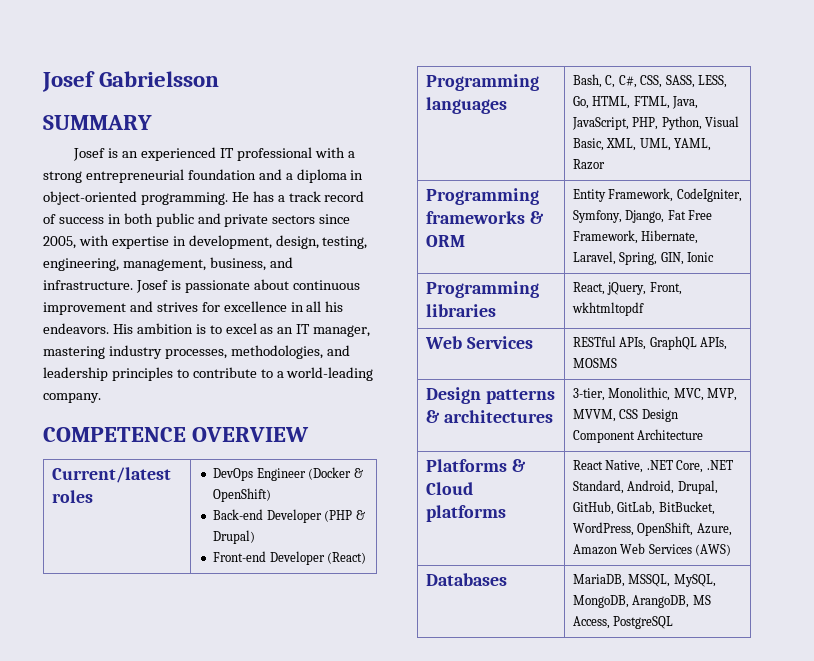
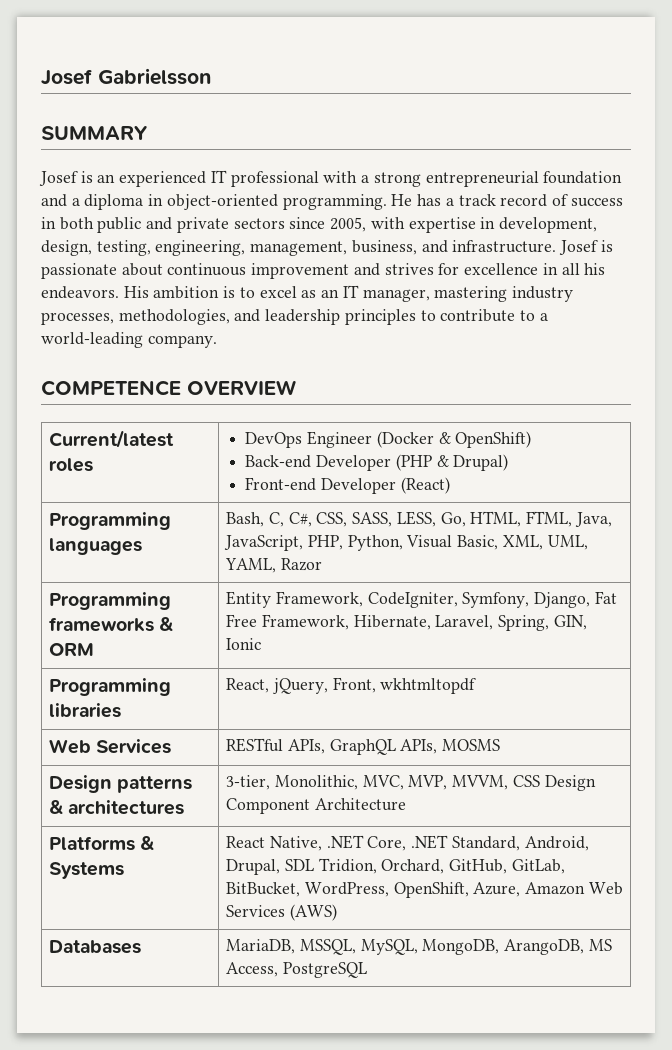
- Platforms & Cloud platforms | React Native, .NET Core, .NET Standard, Android, Drupal, GitHub, GitLab, BitBucket, WordPress, OpenShift, Azure, Amazon Web Services (AWS)
+ Platforms & Systems | React Native, .NET Core, .NET Standard, Android, Drupal, SDL Tridion, Orchard, GitHub, GitLab, BitBucket, WordPress, OpenShift, Azure, Amazon Web Services (AWS)

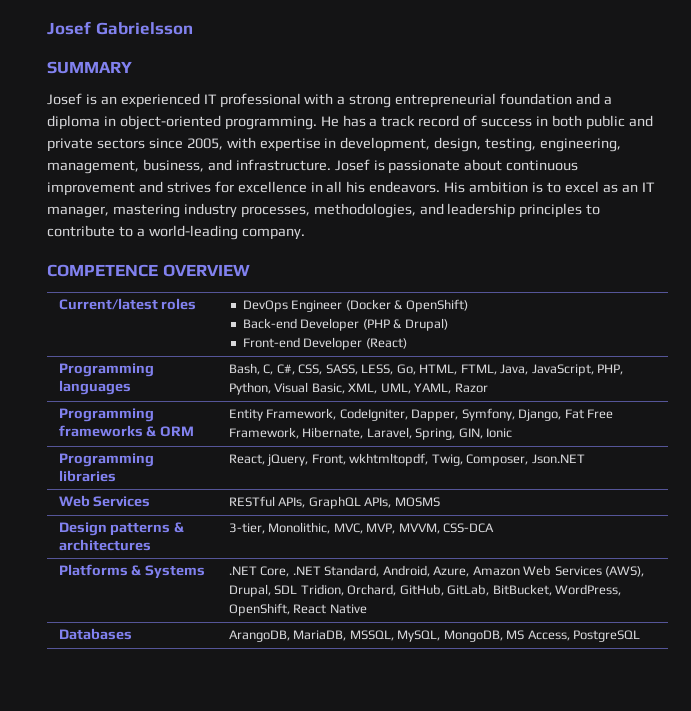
- Programming frameworks & ORM | Entity Framework, CodeIgniter, Symfony, Django, Fat Free Framework, Hibernate, Laravel, Spring, GIN, Ionic
+ Programming frameworks & ORM | Entity Framework, CodeIgniter, Dapper, Symfony, Django, Fat Free Framework, Hibernate, Laravel, Spring, GIN, Ionic
- Programming libraries | React, jQuery, Front, wkhtmltopdf
+ Programming libraries | React, jQuery, Front, wkhtmltopdf, Twig, Composer, Json.NET
- Design patterns & architectures | 3-tier, Monolithic, MVC, MVP, MVVM, CSS Design Component Architecture
+ Design patterns & architectures | 3-tier, Monolithic, MVC, MVP, MVVM, CSS-DCA
- Platforms & Systems | React Native, .NET Core, .NET Standard, Android, Drupal, SDL Tridion, Orchard, GitHub, GitLab, BitBucket, WordPress, OpenShift, Azure, Amazon Web Services (AWS)
+ Platforms & Systems | .NET Core, .NET Standard, Android, Azure, Amazon Web Services (AWS), Drupal, SDL Tridion, Orchard, GitHub, GitLab, BitBucket, WordPress, OpenShift, React Native
- Databases | MariaDB, MSSQL, MySQL, MongoDB, ArangoDB, MS Access, PostgreSQL
+ Databases | ArangoDB, MariaDB, MSSQL, MySQL, MongoDB, MS Access, PostgreSQL

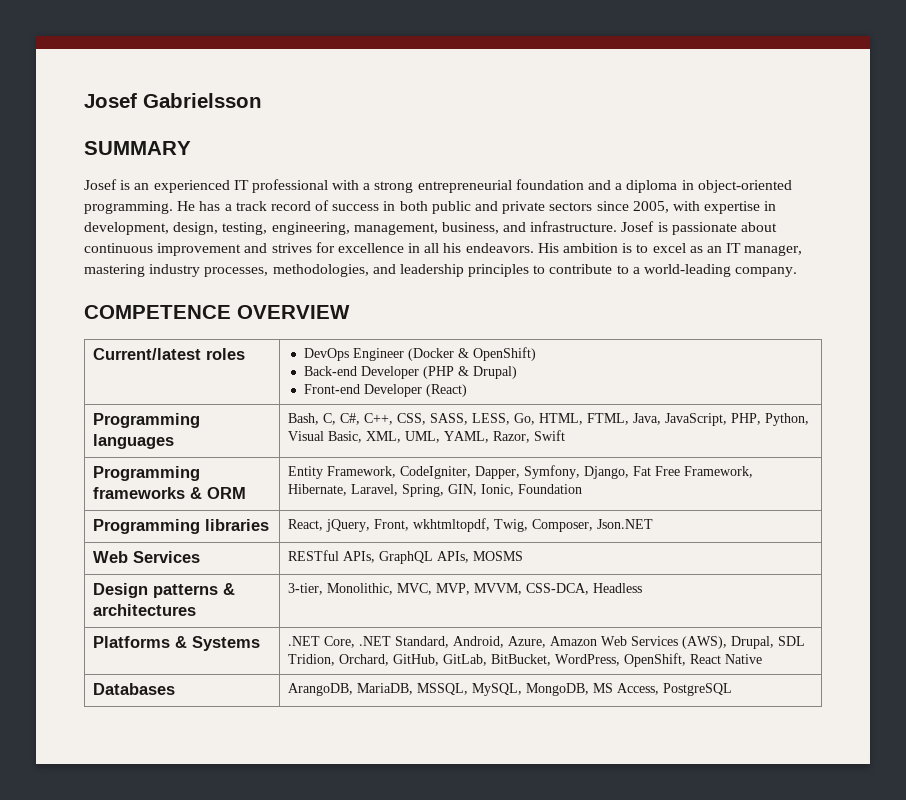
- Programming languages | Bash, C, C#, CSS, SASS, LESS, Go, HTML, FTML, Java, JavaScript, PHP, Python, Visual Basic, XML, UML, YAML, Razor
+ Programming languages | Bash, C, C#, C++, CSS, SASS, LESS, Go, HTML, FTML, Java, JavaScript, PHP, Python, Visual Basic, XML, UML, YAML, Razor, Swift
- Programming frameworks & ORM | Entity Framework, CodeIgniter, Dapper, Symfony, Django, Fat Free Framework, Hibernate, Laravel, Spring, GIN, Ionic
+ Programming frameworks & ORM | Entity Framework, CodeIgniter, Dapper, Symfony, Django, Fat Free Framework, Hibernate, Laravel, Spring, GIN, Ionic, Foundation
- Design patterns & architectures | 3-tier, Monolithic, MVC, MVP, MVVM, CSS-DCA
+ Design patterns & architectures | 3-tier, Monolithic, MVC, MVP, MVVM, CSS-DCA, Headless

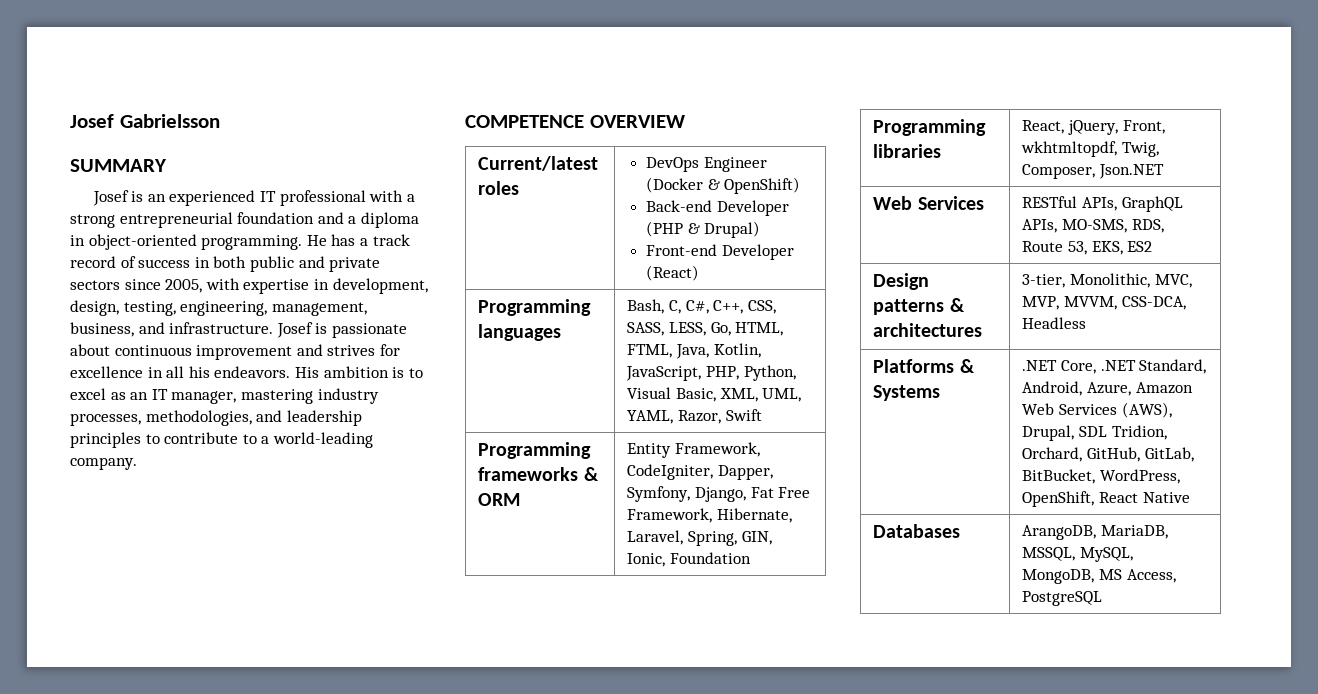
- Programming languages | Bash, C, C#, C++, CSS, SASS, LESS, Go, HTML, FTML, Java, JavaScript, PHP, Python, Visual Basic, XML, UML, YAML, Razor, Swift
+ Programming languages | Bash, C, C#, C++, CSS, SASS, LESS, Go, HTML, FTML, Java, Kotlin, JavaScript, PHP, Python, Visual Basic, XML, UML, YAML, Razor, Swift
- Web Services | RESTful APIs, GraphQL APIs, MOSMS
+ Web Services | RESTful APIs, GraphQL APIs, MO-SMS, RDS, Route 53, EKS, ES2

